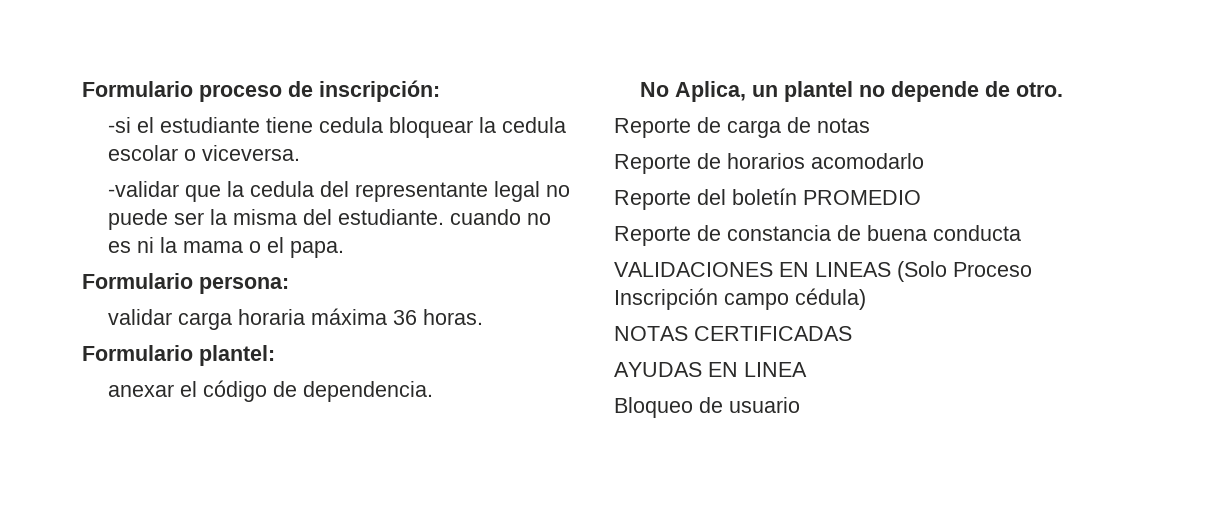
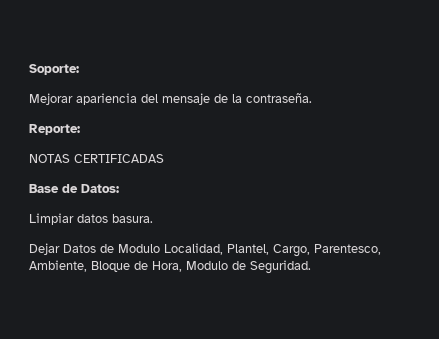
- Formulario proceso de inscripción:
- -si el estudiante tiene cedula bloquear la cedula escolar o viceversa.
- -validar que la cedula del representante legal no puede ser la misma del estudiante. cuando no es ni la mama o el papa.
- Formulario persona:
- validar carga horaria máxima 36 horas.
- Formulario plantel:
- anexar el código de dependencia.
- No Aplica, un plantel no depende de otro.
- Reporte de carga de notas
- Reporte de horarios acomodarlo
- Reporte del boletín PROMEDIO
- Reporte de constancia de buena conducta
- VALIDACIONES EN LINEAS (Solo Proceso Inscripción campo cédula)
+ Soporte:
+ Mejorar apariencia del mensaje de la contraseña.
+ Reporte:
  NOTAS CERTIFICADAS
- AYUDAS EN LINEA
- Bloqueo de usuario
+ Base de Datos:
+ Limpiar datos basura.
+ Dejar Datos de Modulo Localidad, Plantel, Cargo, Parentesco, Ambiente, Bloque de Hora, Modulo de Seguridad.

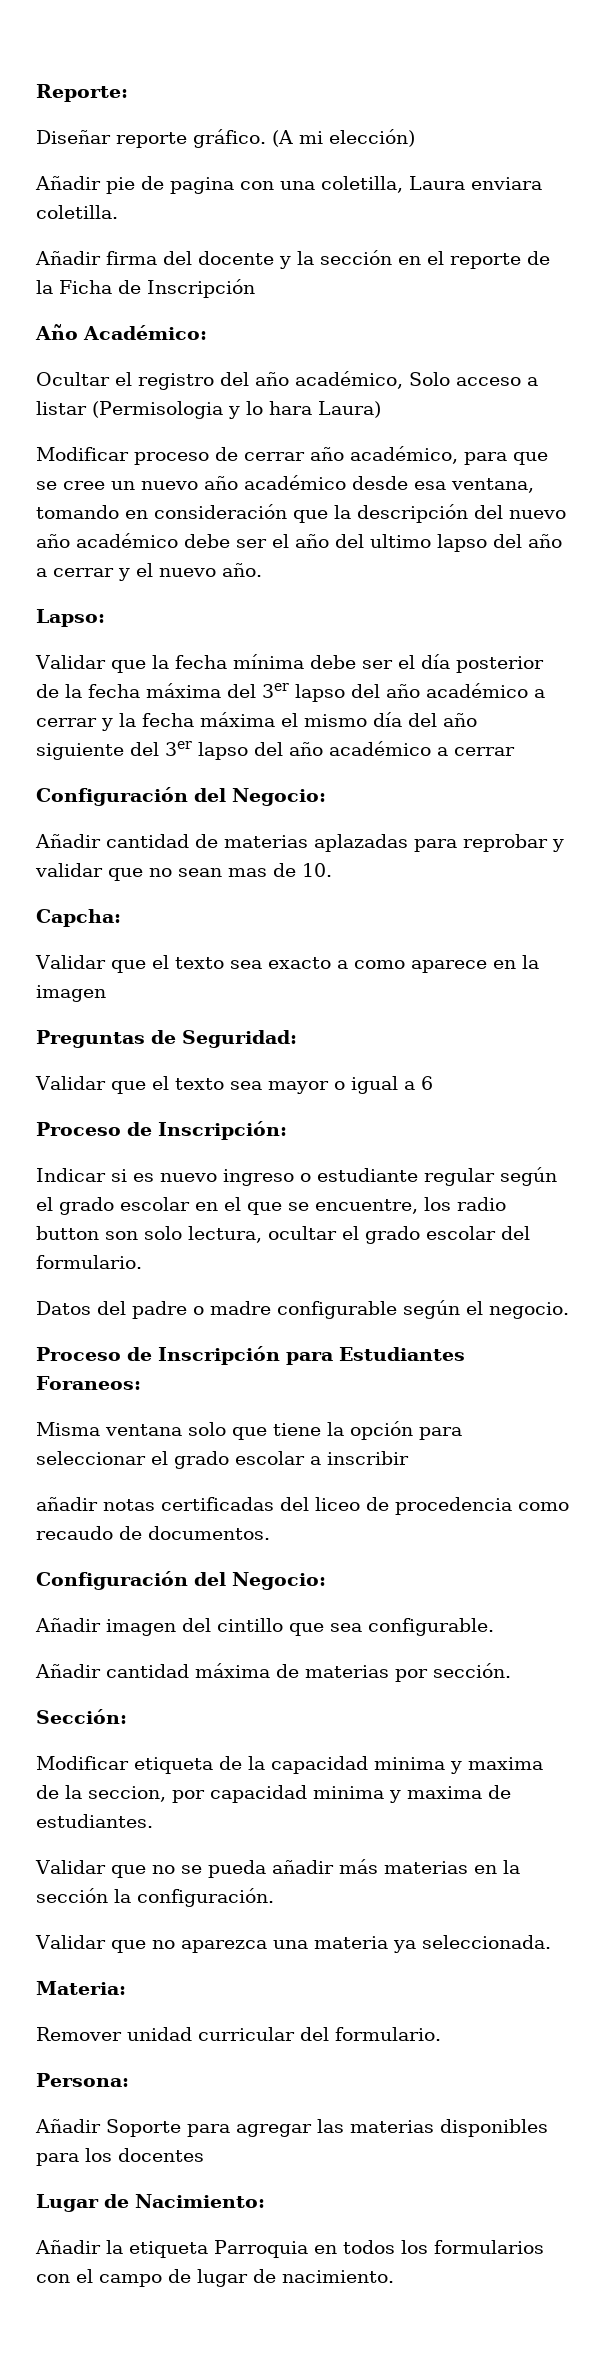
- Soporte:
- Mejorar apariencia del mensaje de la contraseña.
  Reporte:
- NOTAS CERTIFICADAS
- Base de Datos:
- Limpiar datos basura.
- Dejar Datos de Modulo Localidad, Plantel, Cargo, Parentesco, Ambiente, Bloque de Hora, Modulo de Seguridad.
+ Diseñar reporte gráfico. (A mi elección)
+ Añadir pie de pagina con una coletilla, Laura enviara coletilla.
+ Añadir firma del docente y la sección en el reporte de la Ficha de Inscripción
+ Año Académico:
+ Ocultar el registro del año académico, Solo acceso a listar (Permisologia y lo hara Laura)
+ Modificar proceso de cerrar año académico, para que se cree un nuevo año académico desde esa ventana, tomando en consideración que la descripción del nuevo año académico debe ser el año del ultimo lapso del año a cerrar y el nuevo año.
+ Lapso:
+ Validar que la fecha mínima debe ser el día posterior de la fecha máxima del 3er lapso del año académico a cerrar y la fecha máxima el mismo día del año siguiente del 3er lapso del año académico a cerrar
+ Configuración del Negocio:
+ Añadir cantidad de materias aplazadas para reprobar y validar que no sean mas de 10.
+ Capcha:
+ Validar que el texto sea exacto a como aparece en la imagen
+ Preguntas de Seguridad:
+ Validar que el texto sea mayor o igual a 6
+ Proceso de Inscripción:
+ Indicar si es nuevo ingreso o estudiante regular según el grado escolar en el que se encuentre, los radio button son solo lectura, ocultar el grado escolar del formulario.
+ Datos del padre o madre configurable según el negocio.
+ Proceso de Inscripción para Estudiantes Foraneos:
+ Misma ventana solo que tiene la opción para seleccionar el grado escolar a inscribir
+ añadir notas certificadas del liceo de procedencia como recaudo de documentos.
+ Configuración del Negocio:
+ Añadir imagen del cintillo que sea configurable.
+ Añadir cantidad máxima de materias por sección.
+ Sección:
+ Modificar etiqueta de la capacidad minima y maxima de la seccion, por capacidad minima y maxima de estudiantes.
+ Validar que no se pueda añadir más materias en la sección la configuración.
+ Validar que no aparezca una materia ya seleccionada.
+ Materia:
+ Remover unidad curricular del formulario.
+ Persona:
+ Añadir Soporte para agregar las materias disponibles para los docentes
+ Lugar de Nacimiento:
+ Añadir la etiqueta Parroquia en todos los formularios con el campo de lugar de nacimiento.

